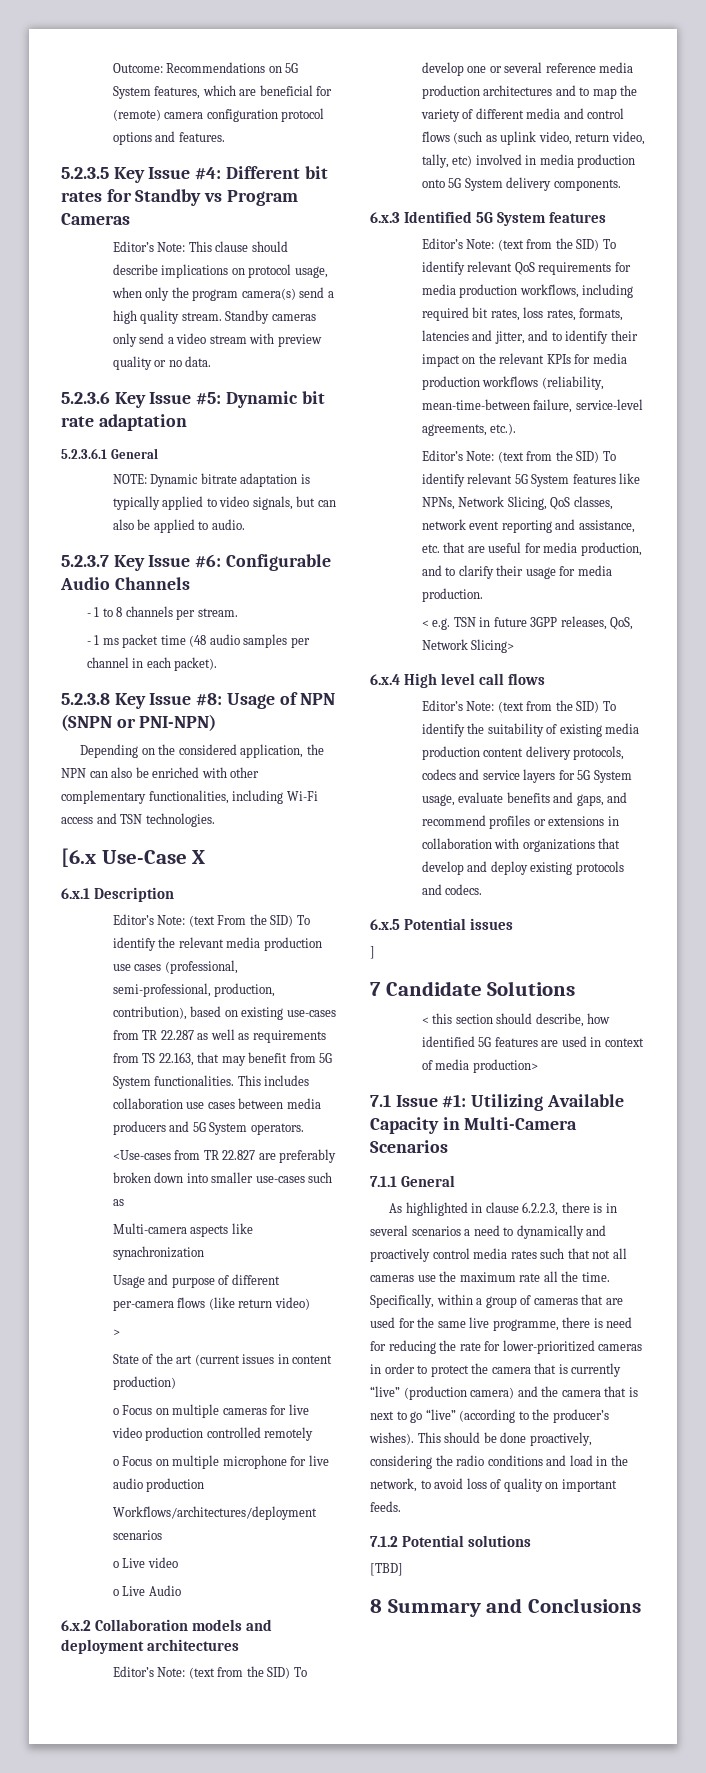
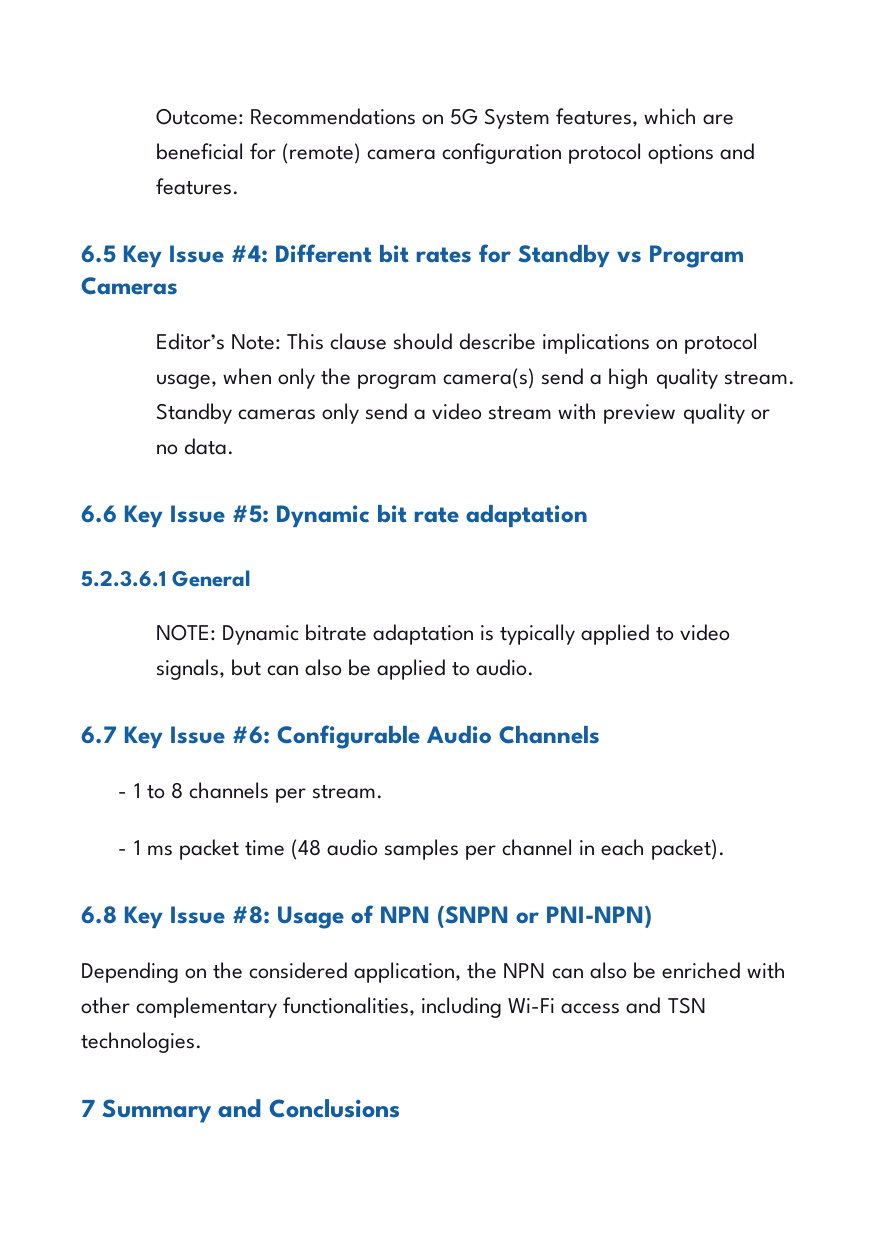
- 5.2.3.5 Key Issue #4: Different bit rates for Standby vs Program Cameras
+ 6.5 Key Issue #4: Different bit rates for Standby vs Program Cameras
- 5.2.3.6 Key Issue #5: Dynamic bit rate adaptation
+ 6.6 Key Issue #5: Dynamic bit rate adaptation
- 5.2.3.7 Key Issue #6: Configurable Audio Channels
+ 6.7 Key Issue #6: Configurable Audio Channels
- 5.2.3.8 Key Issue #8: Usage of NPN (SNPN or PNI-NPN)
+ 6.8 Key Issue #8: Usage of NPN (SNPN or PNI-NPN)
- [6.x Use-Case X
- 6.x.1 Description
- Editor’s Note: (text From the SID) To identify the relevant media production use cases (professional, semi-professional, production, contribution), based on existing use-cases from TR 22.287 as well as requirements from TS 22.163, that may benefit from 5G System functionalities. This includes collaboration use cases between media producers and 5G System operators.
- <Use-cases from TR 22.827 are preferably broken down into smaller use-cases such as
- Multi-camera aspects like synachronization
- Usage and purpose of different per-camera flows (like return video)
- >
- State of the art (current issues in content production)
- o Focus on multiple cameras for live video production controlled remotely
- o Focus on multiple microphone for live audio production
- Workflows/architectures/deployment scenarios
- o Live video
- o Live Audio
- 6.x.2 Collaboration models and deployment architectures
- Editor’s Note: (text from the SID) To develop one or several reference media production architectures and to map the variety of different media and control flows (such as uplink video, return video, tally, etc) involved in media production onto 5G System delivery components.
- 6.x.3 Identified 5G System features
- Editor’s Note: (text from the SID) To identify relevant QoS requirements for media production workflows, including required bit rates, loss rates, formats, latencies and jitter, and to identify their impact on the relevant KPIs for media production workflows (reliability, mean-time-between failure, service-level agreements, etc.).
- Editor’s Note: (text from the SID) To identify relevant 5G System features like NPNs, Network Slicing, QoS classes, network event reporting and assistance, etc. that are useful for media production, and to clarify their usage for media production.
- < e.g. TSN in future 3GPP releases, QoS, Network Slicing>
- 6.x.4 High level call flows
- Editor’s Note: (text from the SID) To identify the suitability of existing media production content delivery protocols, codecs and service layers for 5G System usage, evaluate benefits and gaps, and recommend profiles or extensions in collaboration with organizations that develop and deploy existing protocols and codecs.
- 6.x.5 Potential issues
- ]
- 7 Candidate Solutions
- < this section should describe, how identified 5G features are used in context of media production>
- 7.1 Issue #1: Utilizing Available Capacity in Multi-Camera Scenarios
- 7.1.1 General
- As highlighted in clause 6.2.2.3, there is in several scenarios a need to dynamically and proactively control media rates such that not all cameras use the maximum rate all the time. Specifically, within a group of cameras that are used for the same live programme, there is need for reducing the rate for lower-prioritized cameras in order to protect the camera that is currently “live” (production camera) and the camera that is next to go “live” (according to the producer’s wishes). This should be done proactively, considering the radio conditions and load in the network, to avoid loss of quality on important feeds.
- 7.1.2 Potential solutions
- [TBD]
- 8 Summary and Conclusions
+ 7 Summary and Conclusions

